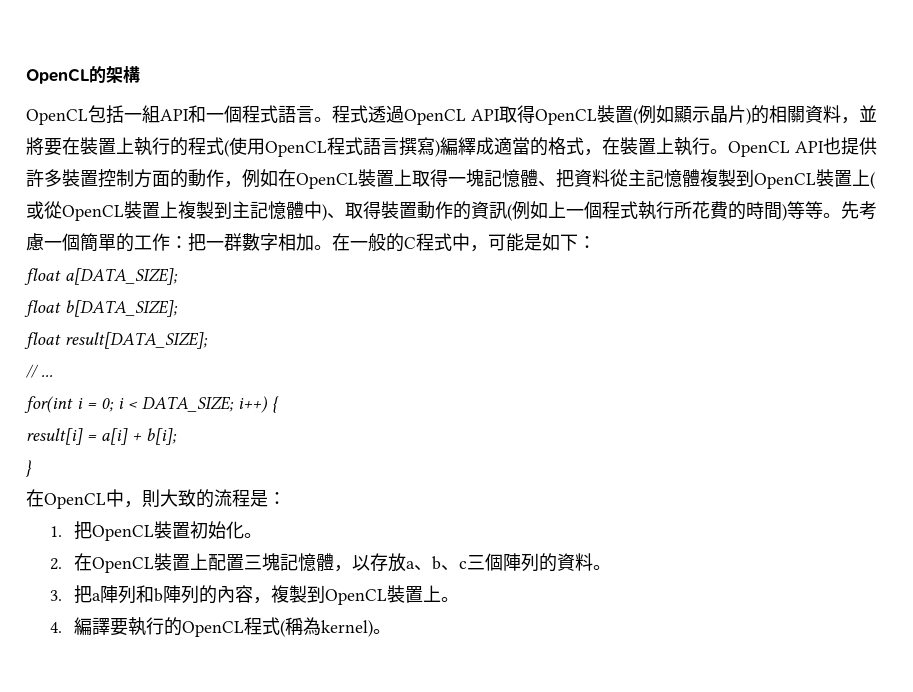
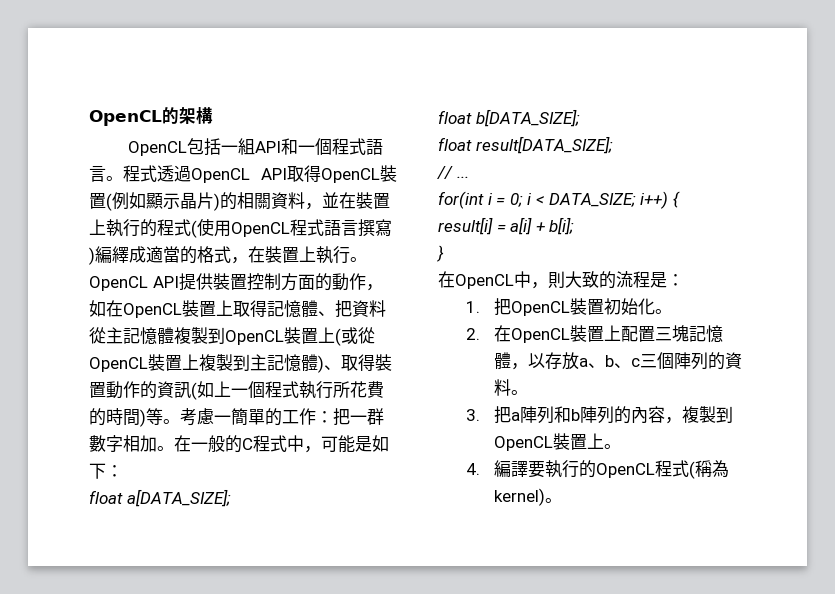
- 程式透過OpenCL API取得OpenCL裝置(例如顯示晶片)的相關資料，並將要在裝置上執行的程式(使用OpenCL程式語言撰寫)編繹成適當的格式，在裝置上執行。
+ 程式透過OpenCL API取得OpenCL裝置(例如顯示晶片)的相關資料，並在裝置上執行的程式(使用OpenCL程式語言撰寫)編繹成適當的格式，在裝置上執行。
- OpenCL API也提供許多裝置控制方面的動作，例如在OpenCL裝置上取得一塊記憶體、把資料從主記憶體複製到OpenCL裝置上(或從OpenCL裝置上複製到主記憶體中)、取得裝置動作的資訊(例如上一個程式執行所花費的時間)等等。先考慮一個簡單的工作：把一群數字相加。
+ OpenCL API提供裝置控制方面的動作，如在OpenCL裝置上取得記憶體、把資料從主記憶體複製到OpenCL裝置上(或從OpenCL裝置上複製到主記憶體)、取得裝置動作的資訊(如上一個程式執行所花費的時間)等。考慮一簡單的工作：把一群數字相加。

